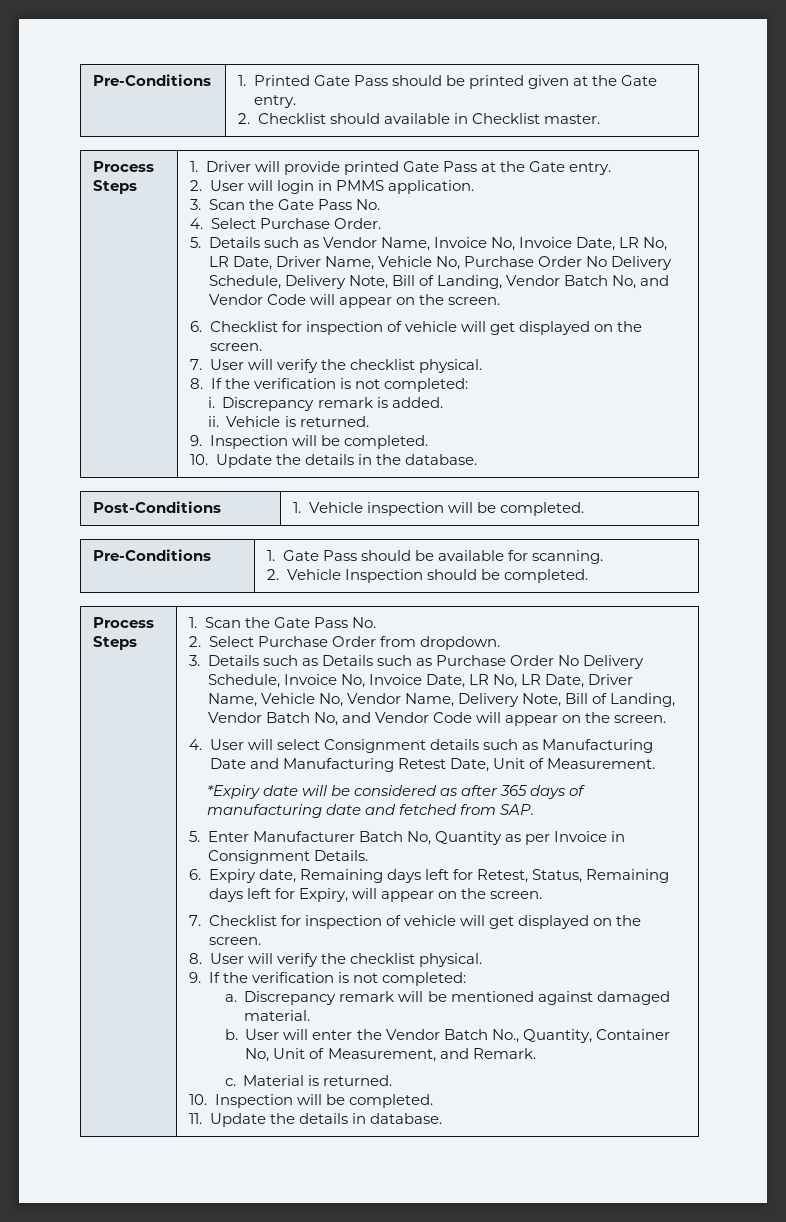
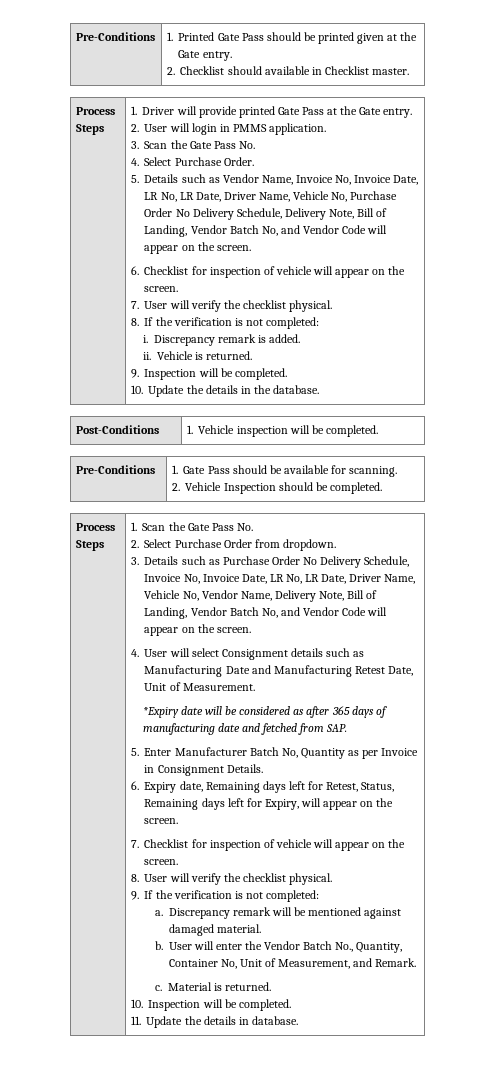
- 6. Checklist for inspection of vehicle will get displayed on the screen.
+ 6. Checklist for inspection of vehicle will appear on the screen.
- 3. Details such as Details such as Purchase Order No Delivery Schedule, Invoice No, Invoice Date, LR No, LR Date, Driver Name, Vehicle No, Vendor Name, Delivery Note, Bill of Landing, Vendor Batch No, and Vendor Code will appear on the screen.
+ 3. Details such as Purchase Order No Delivery Schedule, Invoice No, Invoice Date, LR No, LR Date, Driver Name, Vehicle No, Vendor Name, Delivery Note, Bill of Landing, Vendor Batch No, and Vendor Code will appear on the screen.
- 7. Checklist for inspection of vehicle will get displayed on the screen.
+ 7. Checklist for inspection of vehicle will appear on the screen.

